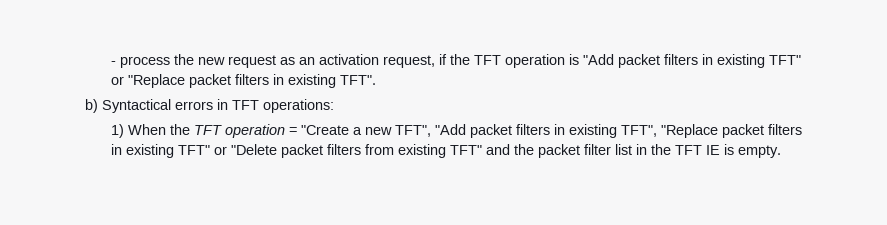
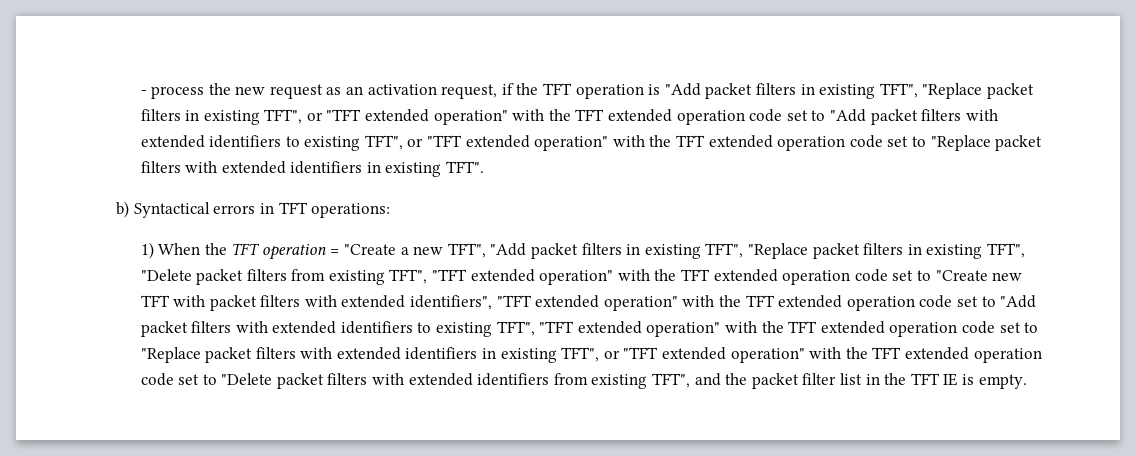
- - process the new request as an activation request, if the TFT operation is "Add packet filters in existing TFT" or "Replace packet filters in existing TFT".
+ - process the new request as an activation request, if the TFT operation is "Add packet filters in existing TFT", "Replace packet filters in existing TFT", or "TFT extended operation" with the TFT extended operation code set to "Add packet filters with extended identifiers to existing TFT", or "TFT extended operation" with the TFT extended operation code set to "Replace packet filters with extended identifiers in existing TFT".
- 1) When the TFT operation = "Create a new TFT", "Add packet filters in existing TFT", "Replace packet filters in existing TFT" or "Delete packet filters from existing TFT" and the packet filter list in the TFT IE is empty.
+ 1) When the TFT operation = "Create a new TFT", "Add packet filters in existing TFT", "Replace packet filters in existing TFT", "Delete packet filters from existing TFT", "TFT extended operation" with the TFT extended operation code set to "Create new TFT with packet filters with extended identifiers", "TFT extended operation" with the TFT extended operation code set to "Add packet filters with extended identifiers to existing TFT", "TFT extended operation" with the TFT extended operation code set to "Replace packet filters with extended identifiers in existing TFT", or "TFT extended operation" with the TFT extended operation code set to "Delete packet filters with extended identifiers from existing TFT", and the packet filter list in the TFT IE is empty.

